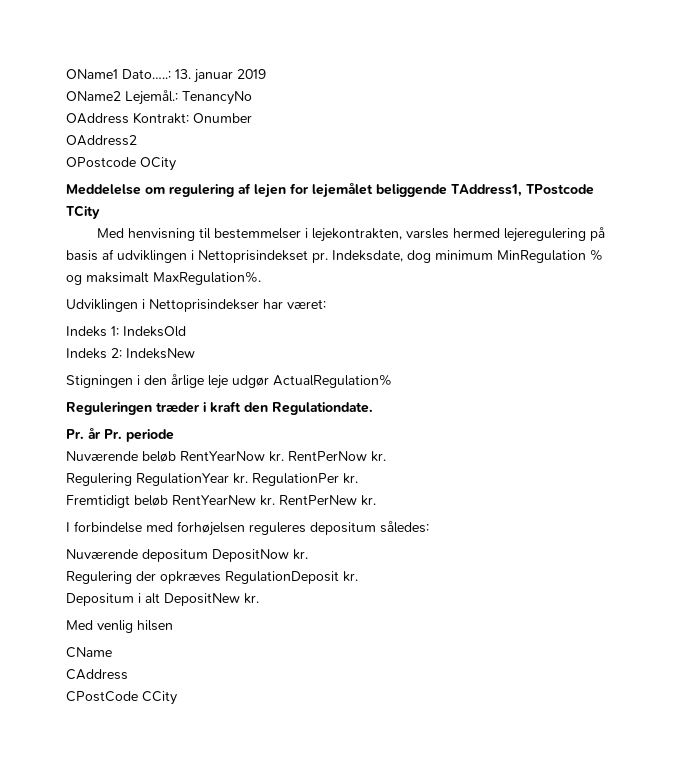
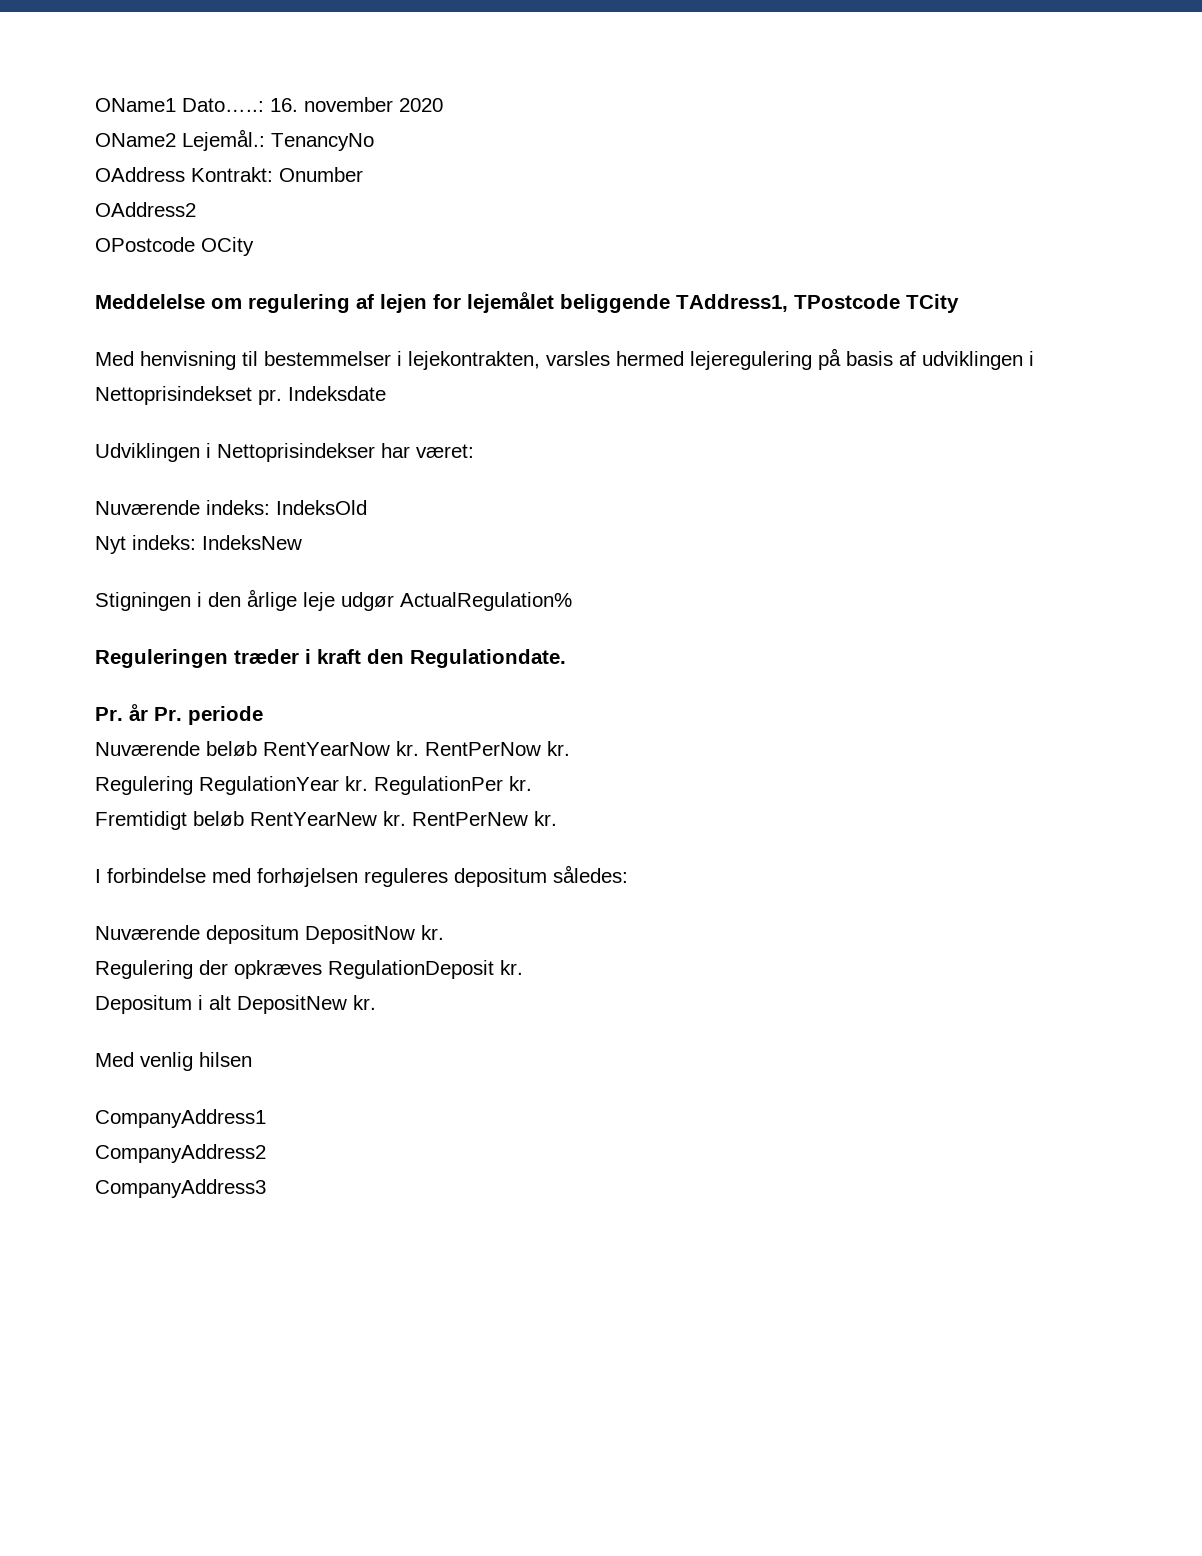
- OName1 Dato…..: 13. januar 2019
+ OName1 Dato…..: 16. november 2020
- Indeksdate, dog minimum MinRegulation % og maksimalt MaxRegulation%.
+ Indeksdate
- Indeks 1: IndeksOld
+ Nuværende indeks: IndeksOld
- Indeks 2: IndeksNew
+ Nyt indeks: IndeksNew
- CName
- CAddress
- CPostCode CCity
+ CompanyAddress1
+ CompanyAddress2
+ CompanyAddress3

